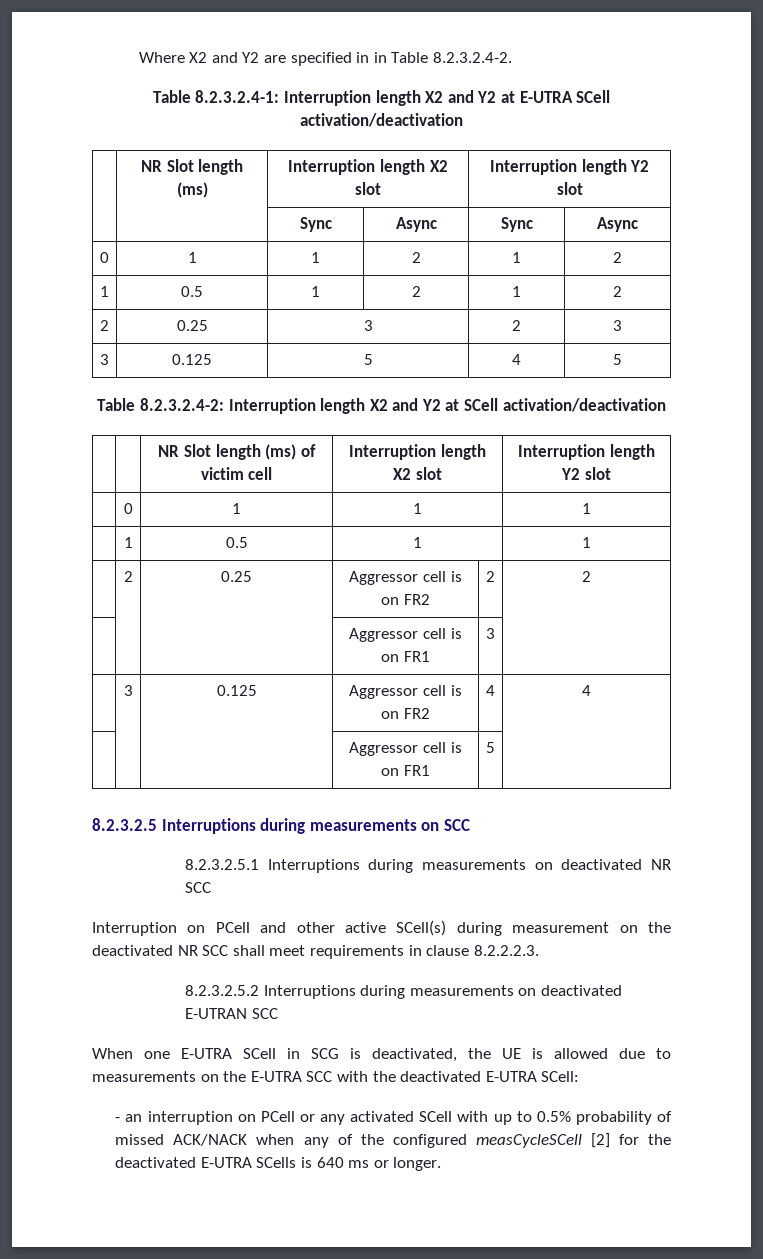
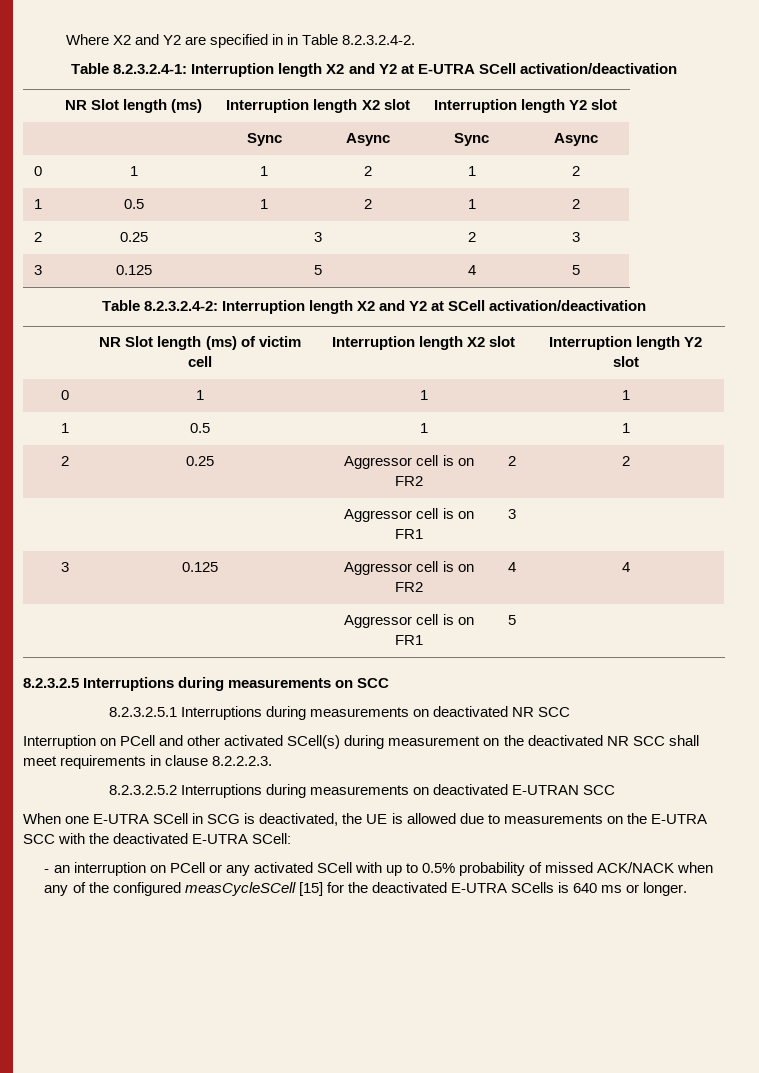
- Interruption on PCell and other active SCell(s) during measurement on the deactivated NR SCC shall meet requirements in clause 8.2.2.2.3.
+ Interruption on PCell and other activated SCell(s) during measurement on the deactivated NR SCC shall meet requirements in clause 8.2.2.2.3.
- - an interruption on PCell or any activated SCell with up to 0.5% probability of missed ACK/NACK when any of the configured measCycleSCell [2] for the deactivated E-UTRA SCells is 640 ms or longer.
+ - an interruption on PCell or any activated SCell with up to 0.5% probability of missed ACK/NACK when any of the configured measCycleSCell [15] for the deactivated E-UTRA SCells is 640 ms or longer.

